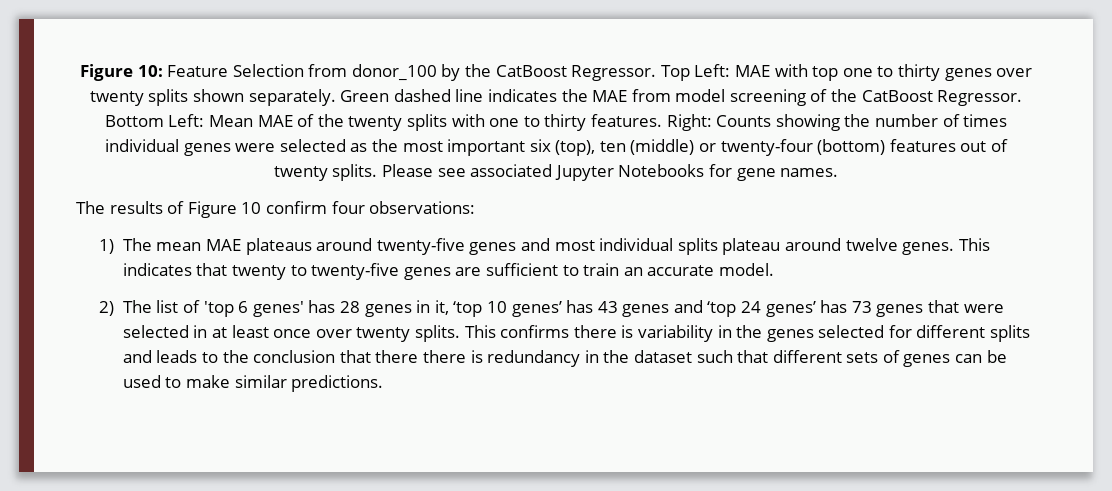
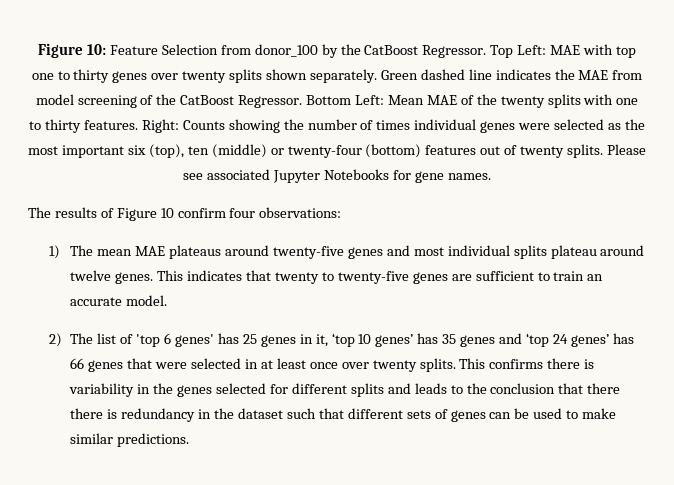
- 2) The list of 'top 6 genes' has 28 genes in it, ‘top 10 genes’ has 43 genes and ‘top 24 genes’ has 73 genes that were selected in at least once over twenty splits.
+ 2) The list of 'top 6 genes' has 25 genes in it, ‘top 10 genes’ has 35 genes and ‘top 24 genes’ has 66 genes that were selected in at least once over twenty splits.

